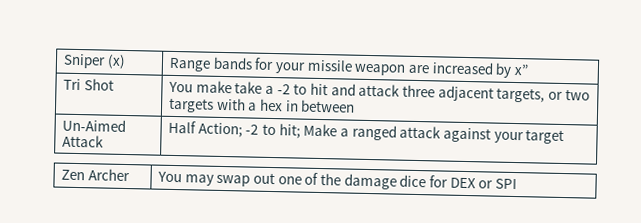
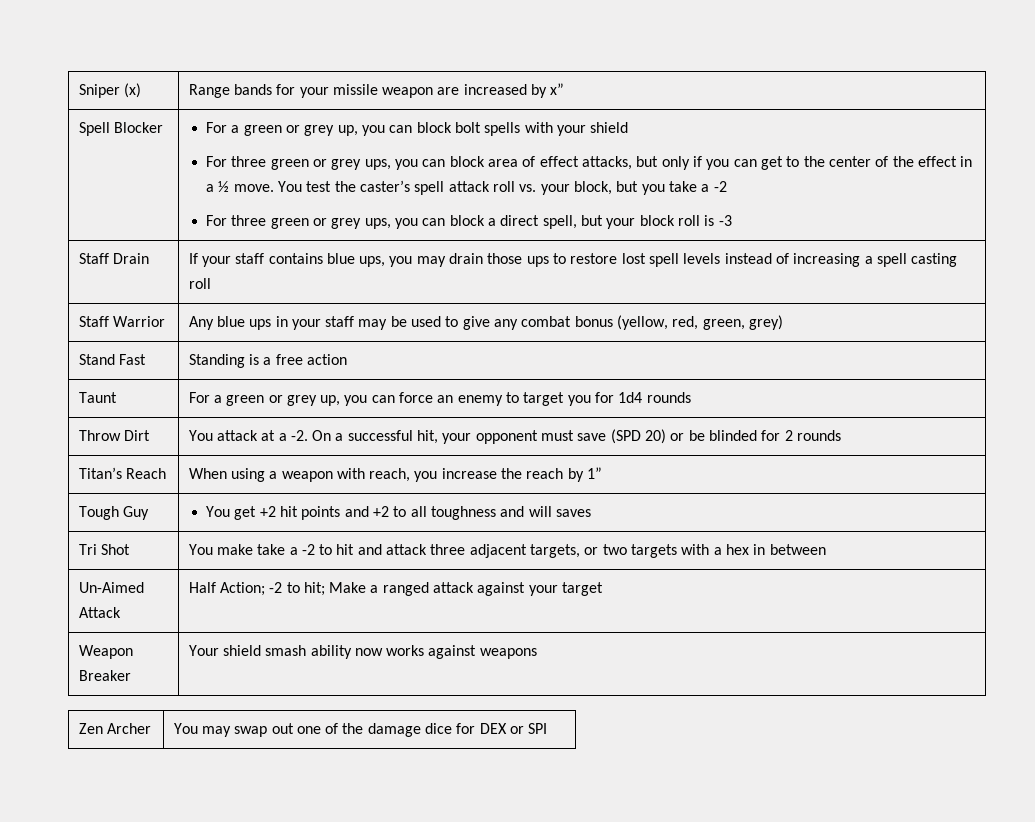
+ Spell Blocker | For a green or grey up, you can block bolt spells with your shield
+ For three green or grey ups, you can block area of effect attacks, but only if you can get to the center of the effect in a ½ move. You test the caster’s spell attack roll vs. your block, but you take a -2
+ For three green or grey ups, you can block a direct spell, but your block roll is -3
+ Staff Drain | If your staff contains blue ups, you may drain those ups to restore lost spell levels instead of increasing a spell casting roll
+ Staff Warrior | Any blue ups in your staff may be used to give any combat bonus (yellow, red, green, grey)
+ Stand Fast | Standing is a free action
+ Taunt | For a green or grey up, you can force an enemy to target you for 1d4 rounds
+ Throw Dirt | You attack at a -2. On a successful hit, your opponent must save (SPD 20) or be blinded for 2 rounds
+ Titan’s Reach | When using a weapon with reach, you increase the reach by 1”
+ Tough Guy | You get +2 hit points and +2 to all toughness and will saves
+ Weapon Breaker | Your shield smash ability now works against weapons

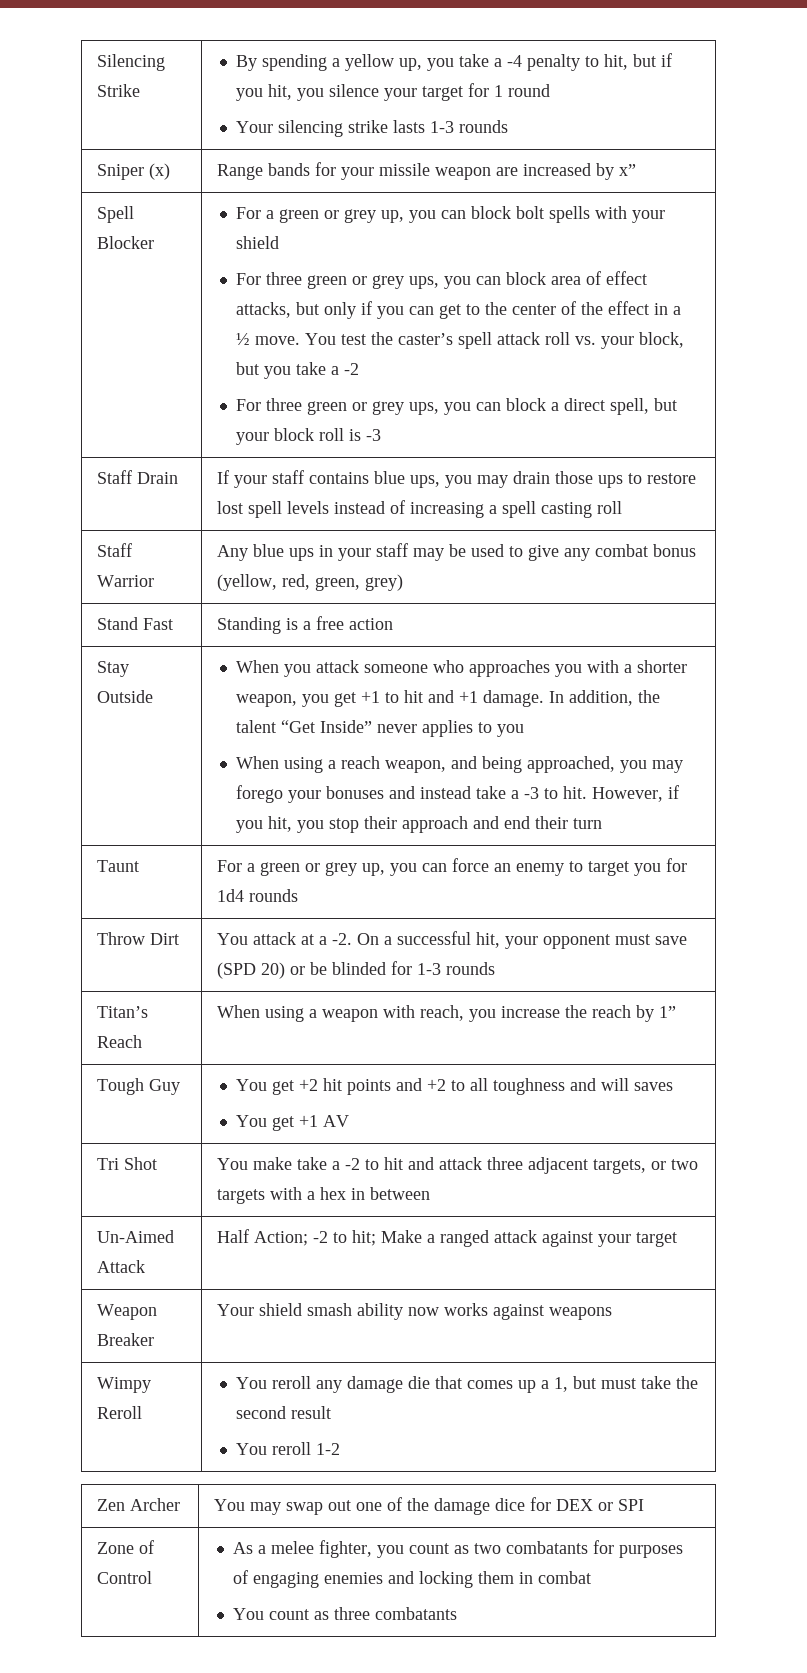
+ Silencing Strike | By spending a yellow up, you take a -4 penalty to hit, but if you hit, you silence your target for 1 round
+ Your silencing strike lasts 1-3 rounds
+ Stay Outside | When you attack someone who approaches you with a shorter weapon, you get +1 to hit and +1 damage. In addition, the talent “Get Inside” never applies to you
+ When using a reach weapon, and being approached, you may forego your bonuses and instead take a -3 to hit. However, if you hit, you stop their approach and end their turn
- Throw Dirt | You attack at a -2. On a successful hit, your opponent must save (SPD 20) or be blinded for 2 rounds
+ Throw Dirt | You attack at a -2. On a successful hit, your opponent must save (SPD 20) or be blinded for 1-3 rounds
  Tough Guy | You get +2 hit points and +2 to all toughness and will saves
+ You get +1 AV
+ Wimpy Reroll | You reroll any damage die that comes up a 1, but must take the second result
+ You reroll 1-2
+ Zone of Control | As a melee fighter, you count as two combatants for purposes of engaging enemies and locking them in combat
+ You count as three combatants

